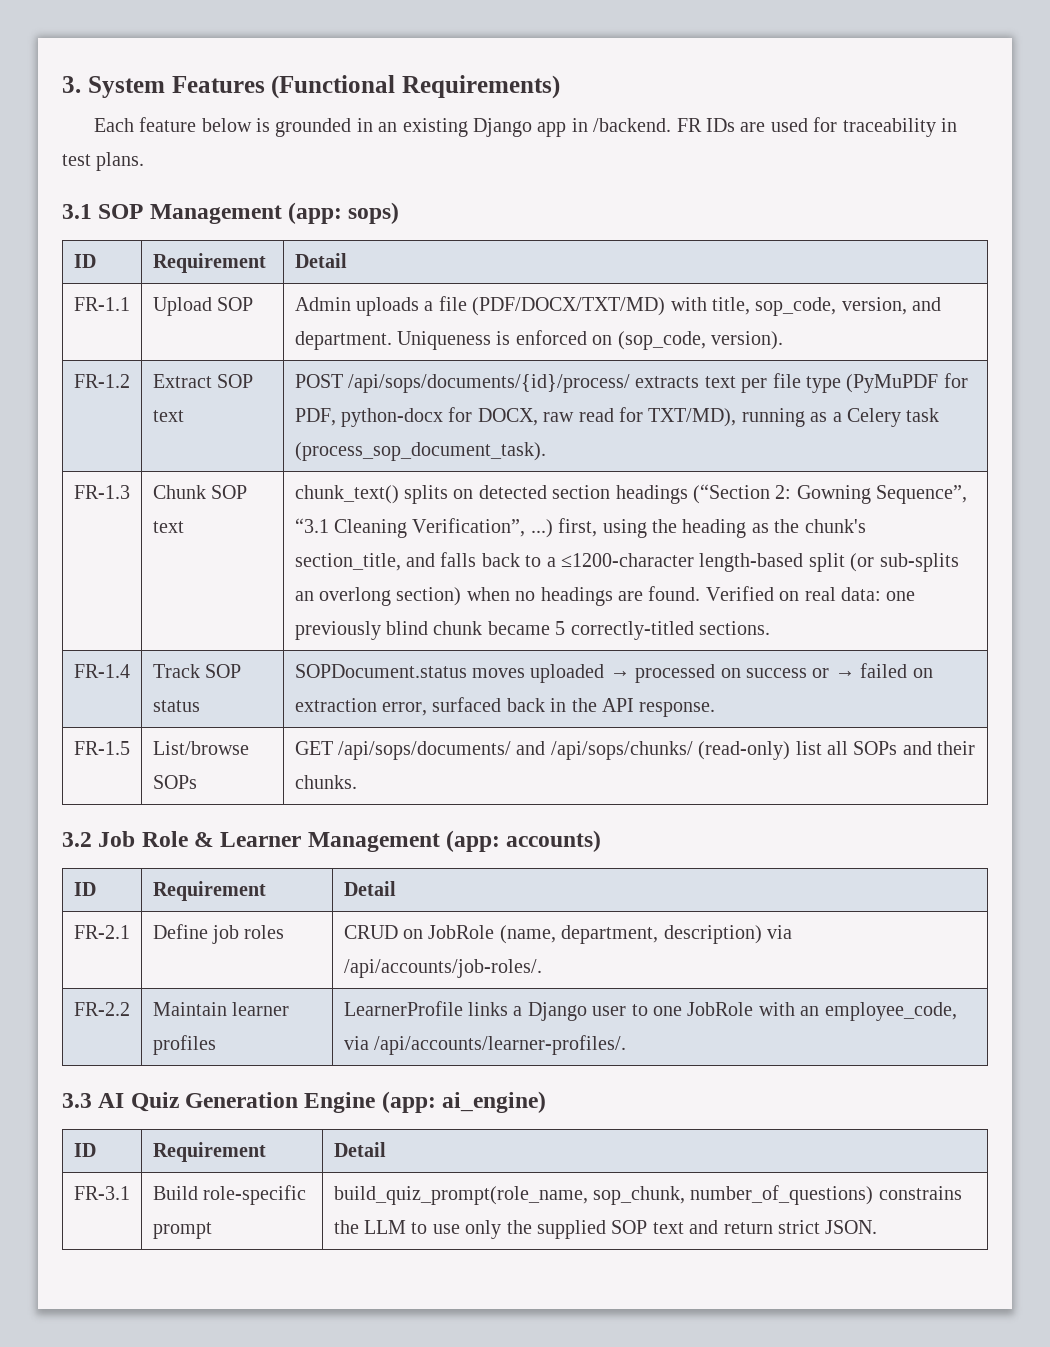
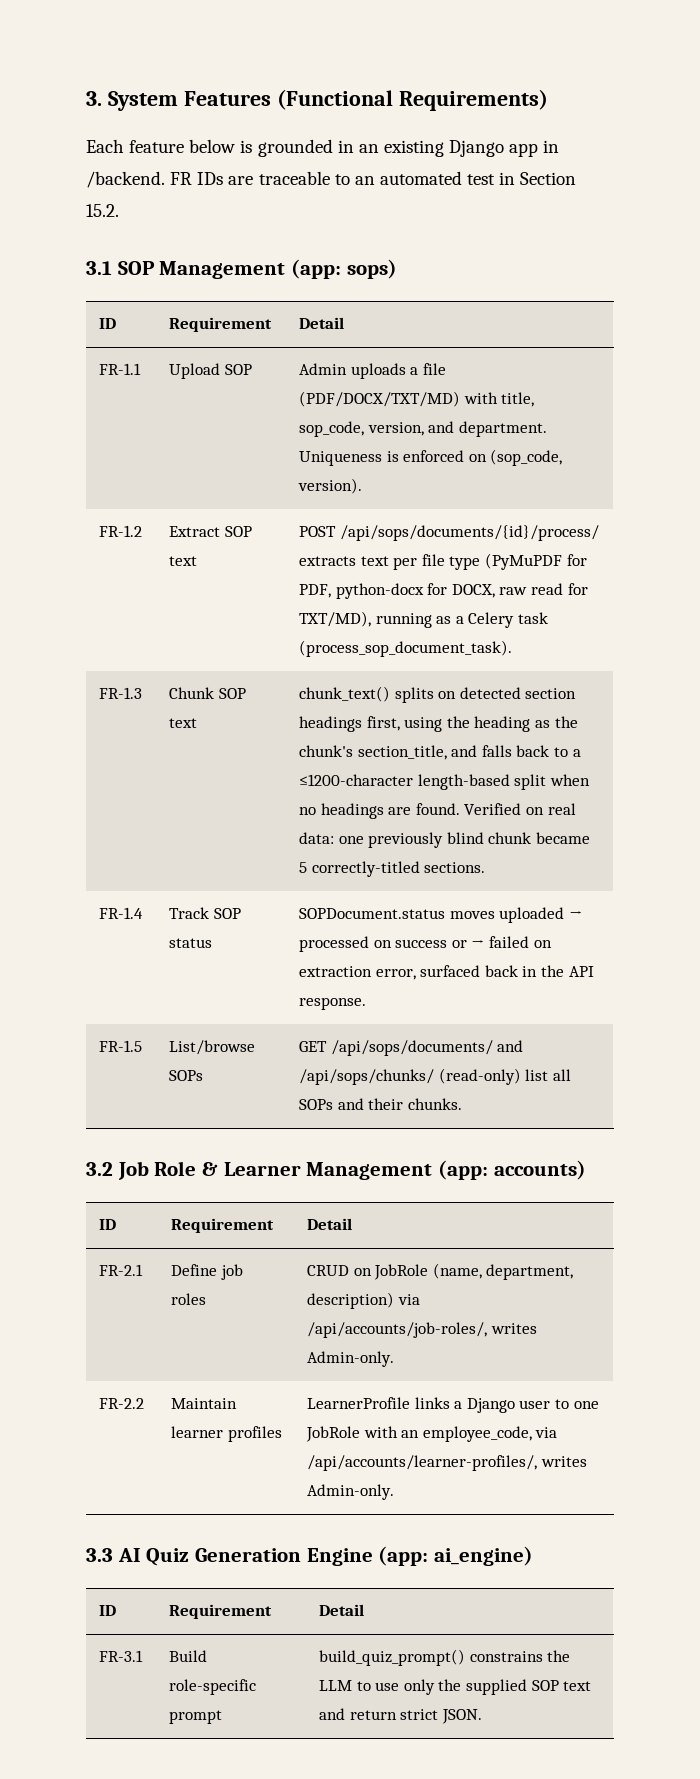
- FR IDs are used for traceability in test plans.
+ FR IDs are traceable to an automated test in Section 15.2.
- chunk_text() splits on detected section headings (“Section 2: Gowning Sequence”, “3.1 Cleaning Verification”, ...) first, using the heading as the chunk's section_title, and falls back to a ≤1200-character length-based split (or sub-splits an overlong section) when no headings are found.
+ chunk_text() splits on detected section headings first, using the heading as the chunk's section_title, and falls back to a ≤1200-character length-based split when no headings are found.
- FR-2.1 | Define job roles | CRUD on JobRole (name, department, description) via /api/accounts/job-roles/.
+ FR-2.1 | Define job roles | CRUD on JobRole (name, department, description) via /api/accounts/job-roles/, writes Admin-only.
- FR-2.2 | Maintain learner profiles | LearnerProfile links a Django user to one JobRole with an employee_code, via /api/accounts/learner-profiles/.
+ FR-2.2 | Maintain learner profiles | LearnerProfile links a Django user to one JobRole with an employee_code, via /api/accounts/learner-profiles/, writes Admin-only.
- FR-3.1 | Build role-specific prompt | build_quiz_prompt(role_name, sop_chunk, number_of_questions) constrains the LLM to use only the supplied SOP text and return strict JSON.
+ FR-3.1 | Build role-specific prompt | build_quiz_prompt() constrains the LLM to use only the supplied SOP text and return strict JSON.

